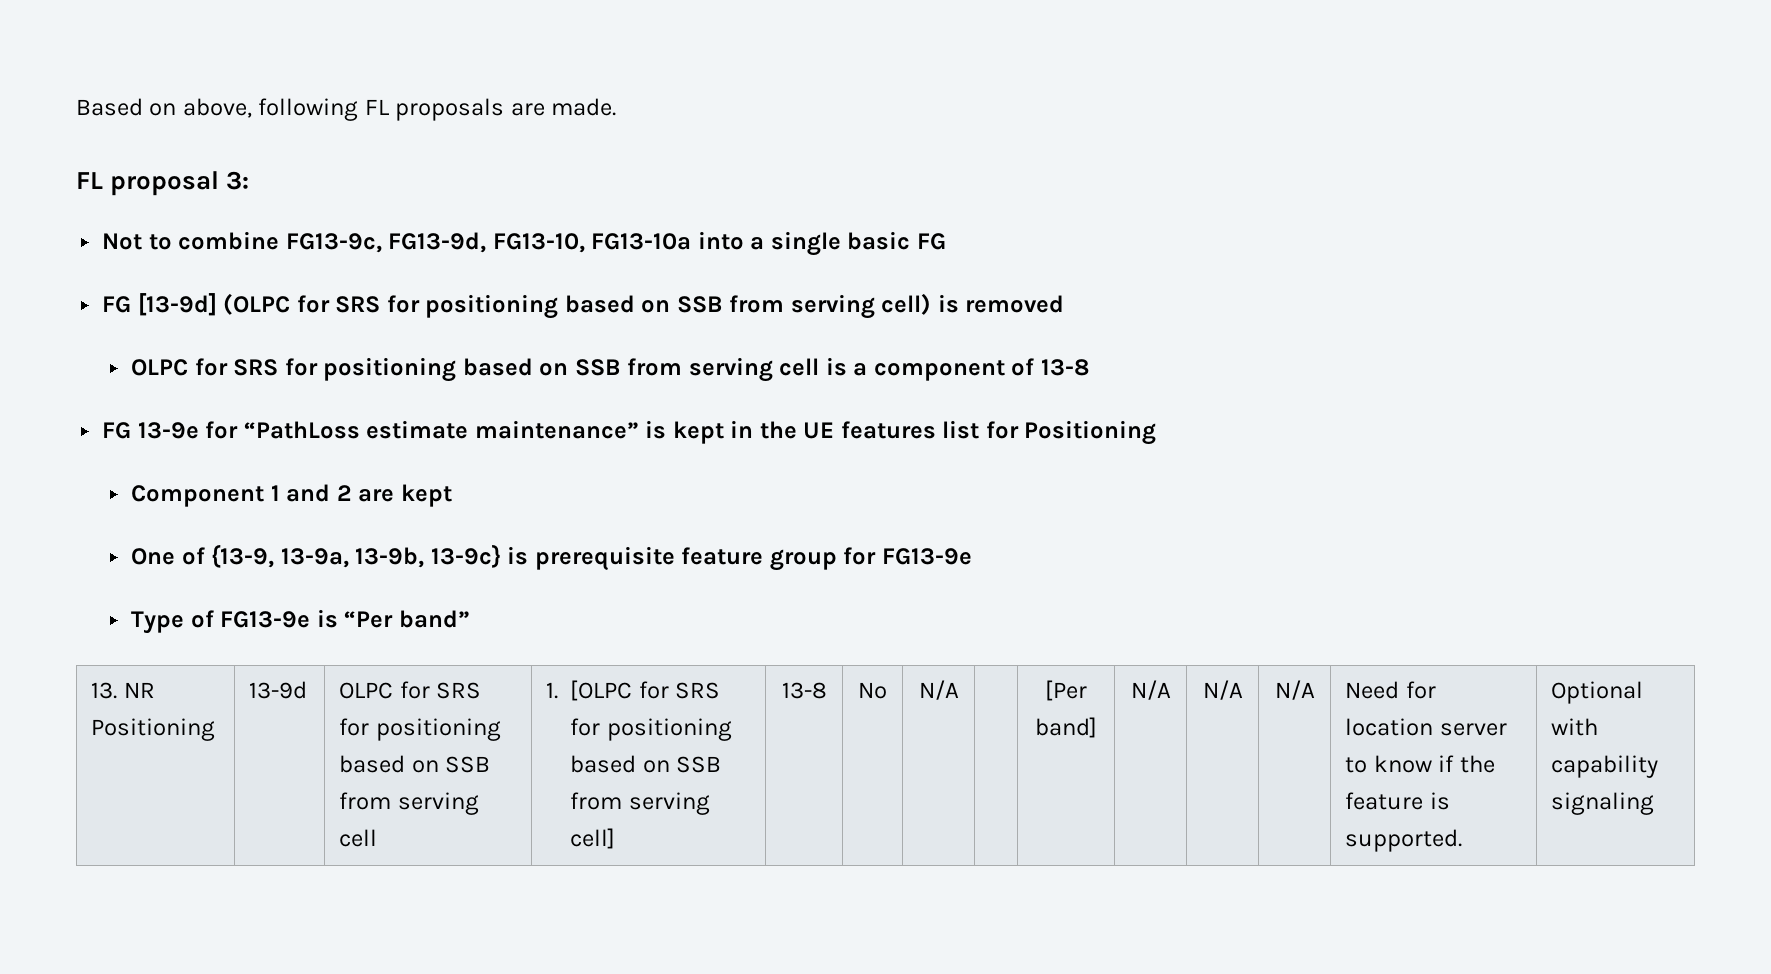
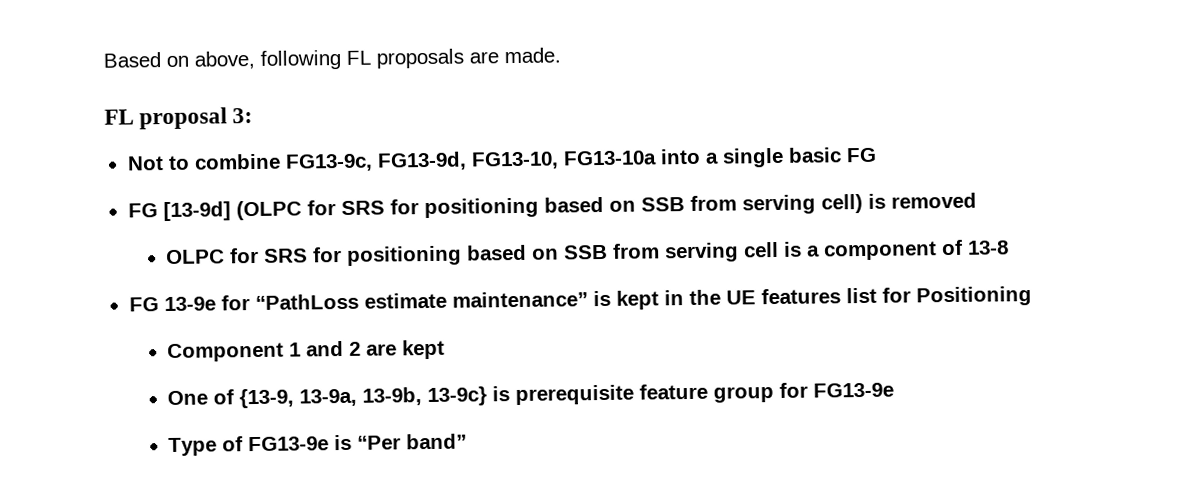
- 13. NR Positioning | 13-9d | OLPC for SRS for positioning based on SSB from serving cell | 1. [OLPC for SRS for positioning based on SSB from serving cell] | 13-8 | No | N/A | | [Per band] | N/A | N/A | N/A | Need for location server to know if the feature is supported. | Optional with capability signaling

